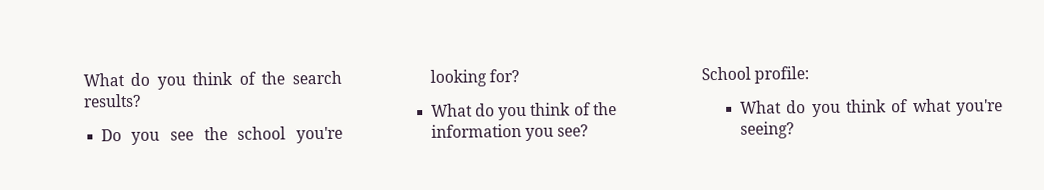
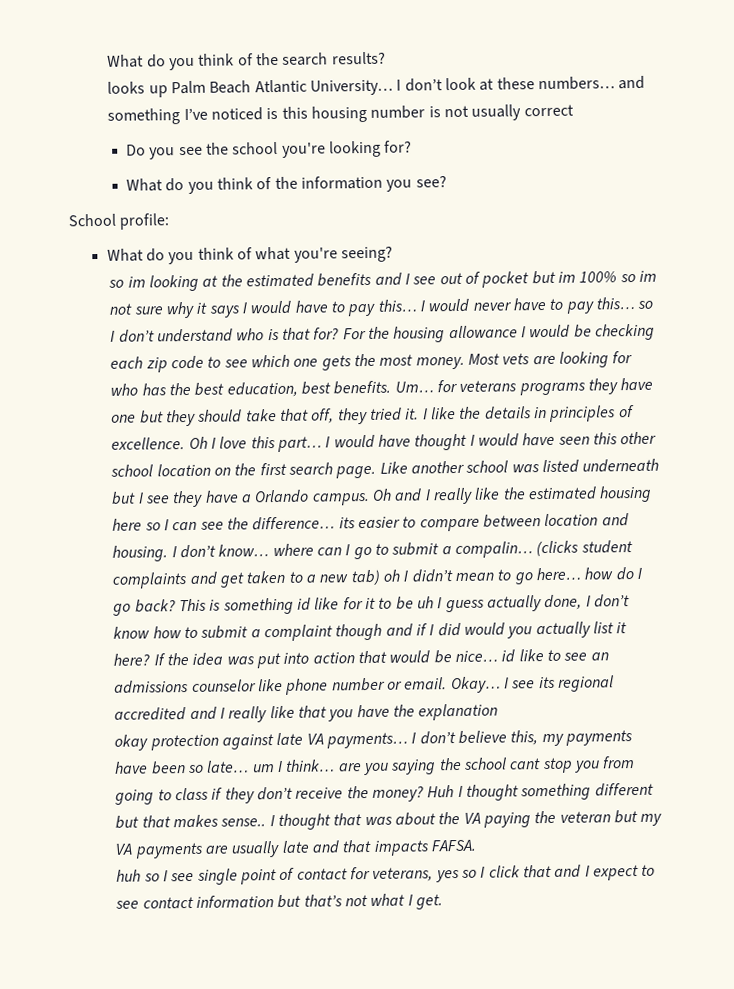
+ looks up Palm Beach Atlantic University… I don’t look at these numbers… and something I’ve noticed is this housing number is not usually correct
+ so im looking at the estimated benefits and I see out of pocket but im 100% so im not sure why it says I would have to pay this… I would never have to pay this… so I don’t understand who is that for? For the housing allowance I would be checking each zip code to see which one gets the most money. Most vets are looking for who has the best education, best benefits. Um… for veterans programs they have one but they should take that off, they tried it. I like the details in principles of excellence. Oh I love this part… I would have thought I would have seen this other school location on the first search page. Like another school was listed underneath but I see they have a Orlando campus. Oh and I really like the estimated housing here so I can see the difference… its easier to compare between location and housing. I don’t know… where can I go to submit a compalin… (clicks student complaints and get taken to a new tab) oh I didn’t mean to go here… how do I go back? This is something id like for it to be uh I guess actually done, I don’t know how to submit a complaint though and if I did would you actually list it here? If the idea was put into action that would be nice… id like to see an admissions counselor like phone number or email. Okay… I see its regional accredited and I really like that you have the explanation
+ okay protection against late VA payments… I don’t believe this, my payments have been so late… um I think… are you saying the school cant stop you from going to class if they don’t receive the money? Huh I thought something different but that makes sense.. I thought that was about the VA paying the veteran but my VA payments are usually late and that impacts FAFSA.
+ huh so I see single point of contact for veterans, yes so I click that and I expect to see contact information but that’s not what I get.

